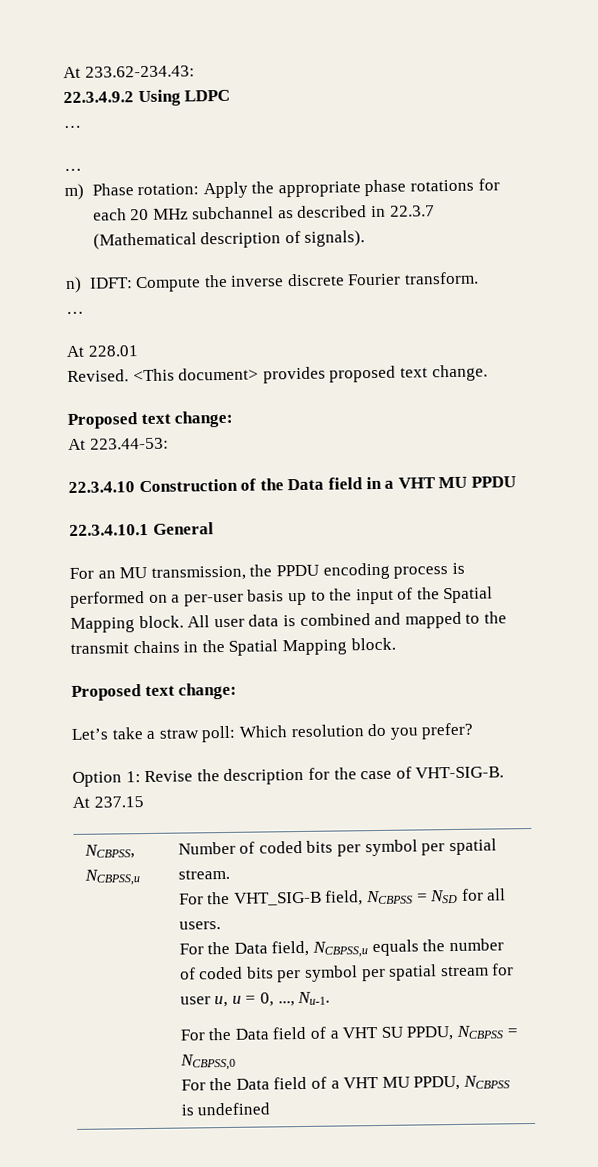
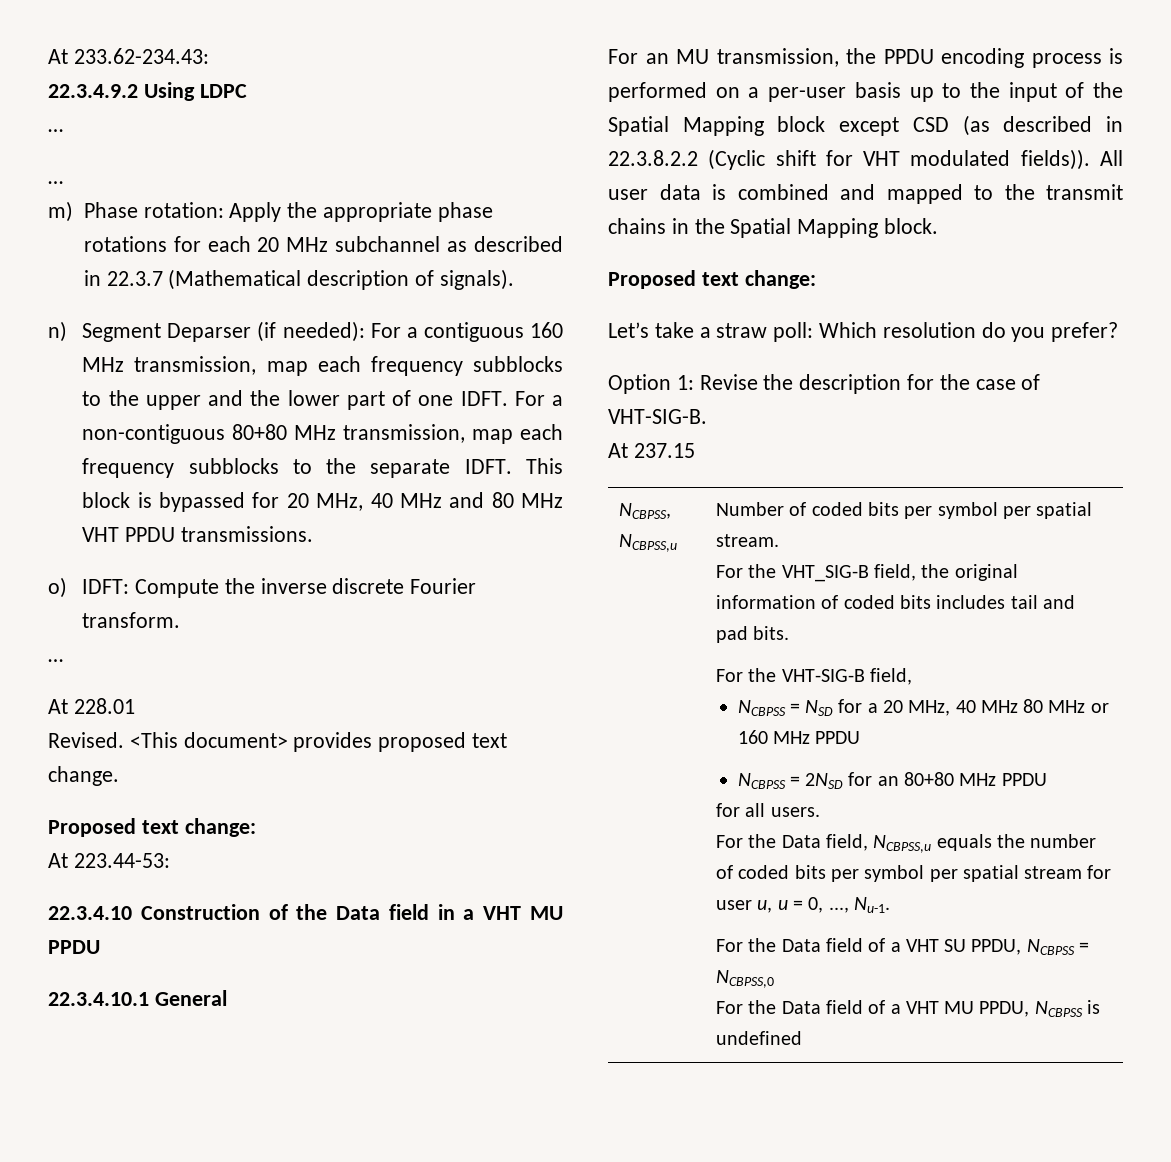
- n) IDFT: Compute the inverse discrete Fourier transform.
+ n) Segment Deparser (if needed): For a contiguous 160 MHz transmission, map each frequency subblocks to the upper and the lower part of one IDFT. For a non-contiguous 80+80 MHz transmission, map each frequency subblocks to the separate IDFT. This block is bypassed for 20 MHz, 40 MHz and 80 MHz VHT PPDU transmissions.
+ o) IDFT: Compute the inverse discrete Fourier transform.
- For an MU transmission, the PPDU encoding process is performed on a per-user basis up to the input of the Spatial Mapping block.
+ For an MU transmission, the PPDU encoding process is performed on a per-user basis up to the input of the Spatial Mapping block except CSD (as described in 22.3.8.2.2 (Cyclic shift for VHT modulated fields)).
- For the VHT_SIG-B field, NCBPSS = NSD for all users.
+ For the VHT_SIG-B field, the original information of coded bits includes tail and pad bits.
+ For the VHT-SIG-B field,
+ NCBPSS = NSD for a 20 MHz, 40 MHz 80 MHz or 160 MHz PPDU
+ NCBPSS = 2NSD for an 80+80 MHz PPDU
+ for all users.

